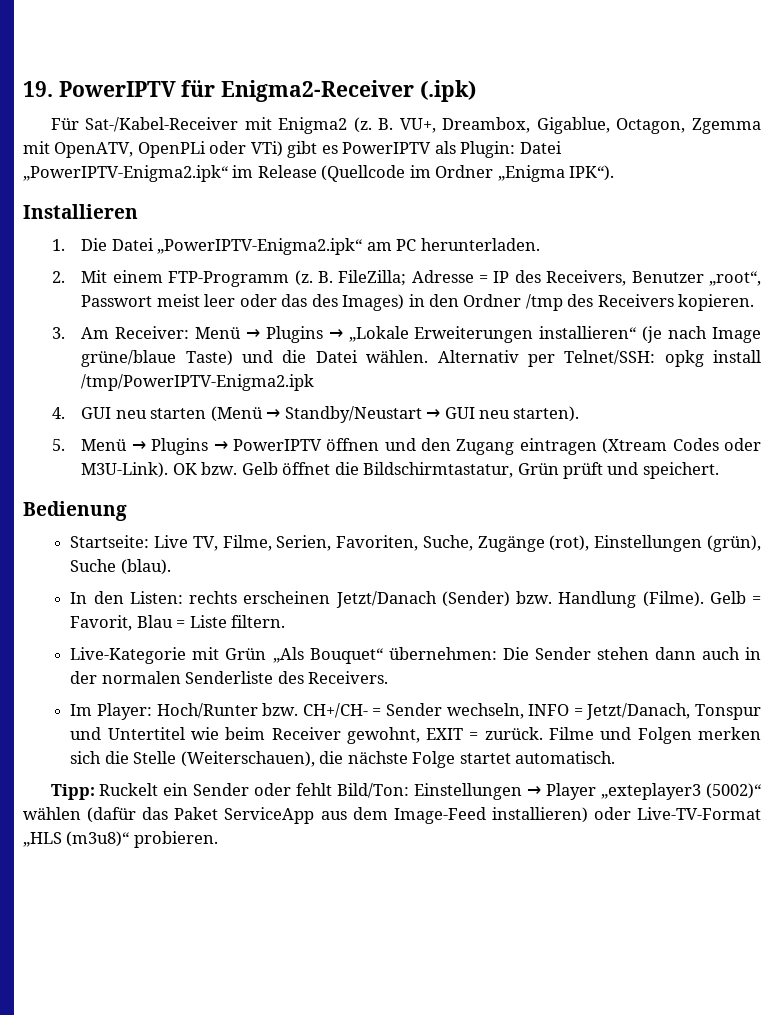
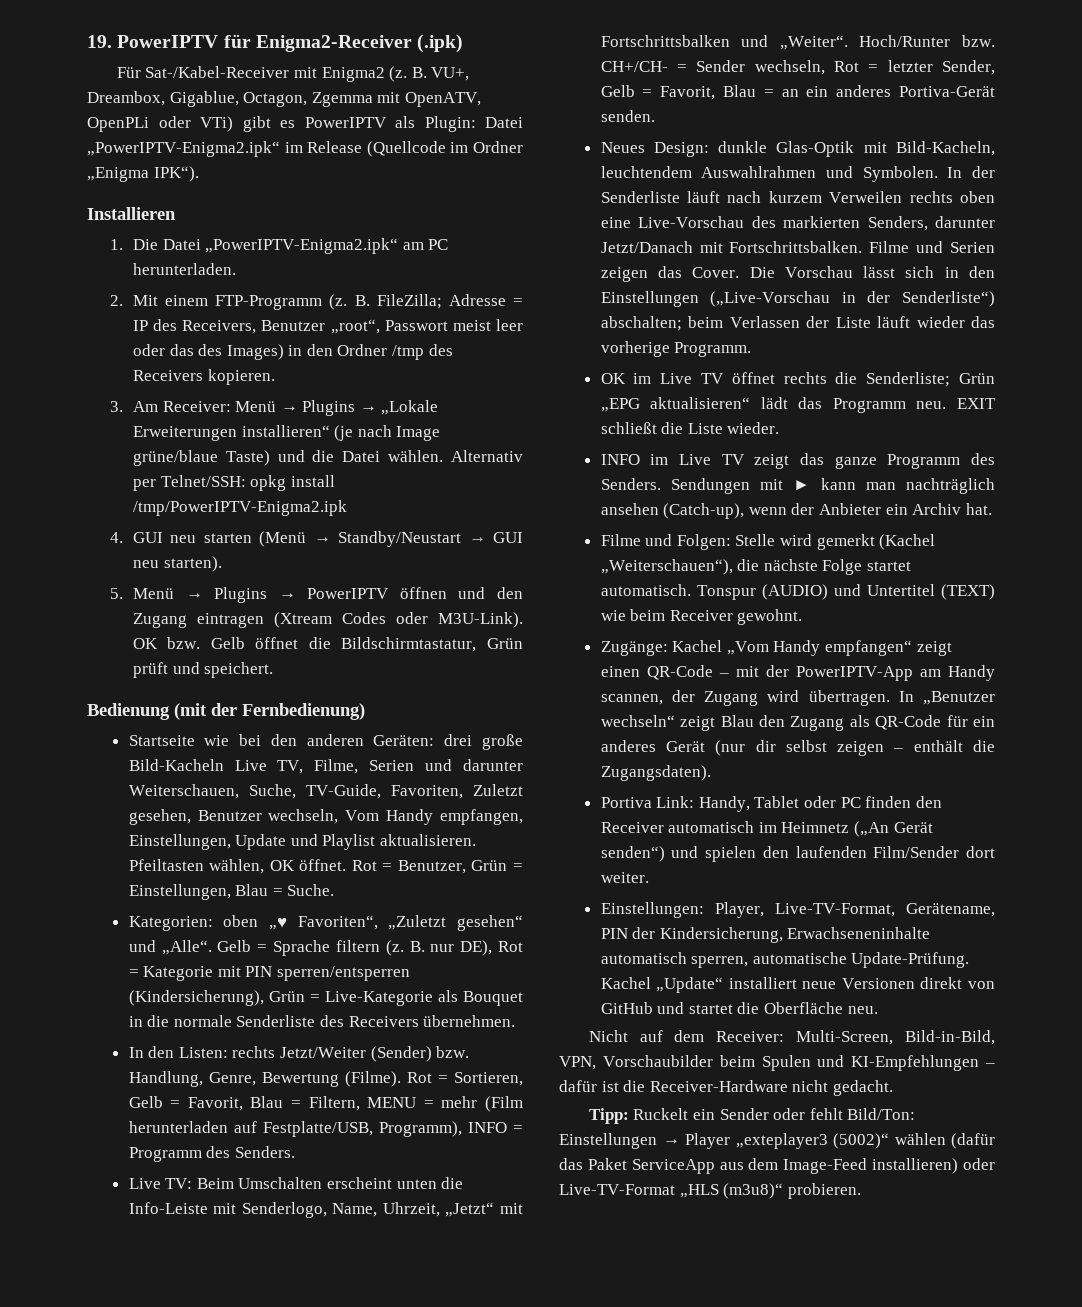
- Bedienung
- Startseite: Live TV, Filme, Serien, Favoriten, Suche, Zugänge (rot), Einstellungen (grün), Suche (blau).
- In den Listen: rechts erscheinen Jetzt/Danach (Sender) bzw. Handlung (Filme). Gelb = Favorit, Blau = Liste filtern.
- Live-Kategorie mit Grün „Als Bouquet“ übernehmen: Die Sender stehen dann auch in der normalen Senderliste des Receivers.
- Im Player: Hoch/Runter bzw. CH+/CH- = Sender wechseln, INFO = Jetzt/Danach, Tonspur und Untertitel wie beim Receiver gewohnt, EXIT = zurück. Filme und Folgen merken sich die Stelle (Weiterschauen), die nächste Folge startet automatisch.
+ Bedienung (mit der Fernbedienung)
+ Startseite wie bei den anderen Geräten: drei große Bild-Kacheln Live TV, Filme, Serien und darunter Weiterschauen, Suche, TV-Guide, Favoriten, Zuletzt gesehen, Benutzer wechseln, Vom Handy empfangen, Einstellungen, Update und Playlist aktualisieren. Pfeiltasten wählen, OK öffnet. Rot = Benutzer, Grün = Einstellungen, Blau = Suche.
+ Kategorien: oben „♥ Favoriten“, „Zuletzt gesehen“ und „Alle“. Gelb = Sprache filtern (z. B. nur DE), Rot = Kategorie mit PIN sperren/entsperren (Kindersicherung), Grün = Live-Kategorie als Bouquet in die normale Senderliste des Receivers übernehmen.
+ In den Listen: rechts Jetzt/Weiter (Sender) bzw. Handlung, Genre, Bewertung (Filme). Rot = Sortieren, Gelb = Favorit, Blau = Filtern, MENU = mehr (Film herunterladen auf Festplatte/USB, Programm), INFO = Programm des Senders.
+ Live TV: Beim Umschalten erscheint unten die Info-Leiste mit Senderlogo, Name, Uhrzeit, „Jetzt“ mit Fortschrittsbalken und „Weiter“. Hoch/Runter bzw. CH+/CH- = Sender wechseln, Rot = letzter Sender, Gelb = Favorit, Blau = an ein anderes Portiva-Gerät senden.
+ Neues Design: dunkle Glas-Optik mit Bild-Kacheln, leuchtendem Auswahlrahmen und Symbolen. In der Senderliste läuft nach kurzem Verweilen rechts oben eine Live-Vorschau des markierten Senders, darunter Jetzt/Danach mit Fortschrittsbalken. Filme und Serien zeigen das Cover. Die Vorschau lässt sich in den Einstellungen („Live-Vorschau in der Senderliste“) abschalten; beim Verlassen der Liste läuft wieder das vorherige Programm.
+ OK im Live TV öffnet rechts die Senderliste; Grün „EPG aktualisieren“ lädt das Programm neu. EXIT schließt die Liste wieder.
+ INFO im Live TV zeigt das ganze Programm des Senders. Sendungen mit ► kann man nachträglich ansehen (Catch-up), wenn der Anbieter ein Archiv hat.
+ Filme und Folgen: Stelle wird gemerkt (Kachel „Weiterschauen“), die nächste Folge startet automatisch. Tonspur (AUDIO) und Untertitel (TEXT) wie beim Receiver gewohnt.
+ Zugänge: Kachel „Vom Handy empfangen“ zeigt einen QR-Code – mit der PowerIPTV-App am Handy scannen, der Zugang wird übertragen. In „Benutzer wechseln“ zeigt Blau den Zugang als QR-Code für ein anderes Gerät (nur dir selbst zeigen – enthält die Zugangsdaten).
+ Portiva Link: Handy, Tablet oder PC finden den Receiver automatisch im Heimnetz („An Gerät senden“) und spielen den laufenden Film/Sender dort weiter.
+ Einstellungen: Player, Live-TV-Format, Gerätename, PIN der Kindersicherung, Erwachseneninhalte automatisch sperren, automatische Update-Prüfung. Kachel „Update“ installiert neue Versionen direkt von GitHub und startet die Oberfläche neu.
+ Nicht auf dem Receiver: Multi-Screen, Bild-in-Bild, VPN, Vorschaubilder beim Spulen und KI-Empfehlungen – dafür ist die Receiver-Hardware nicht gedacht.

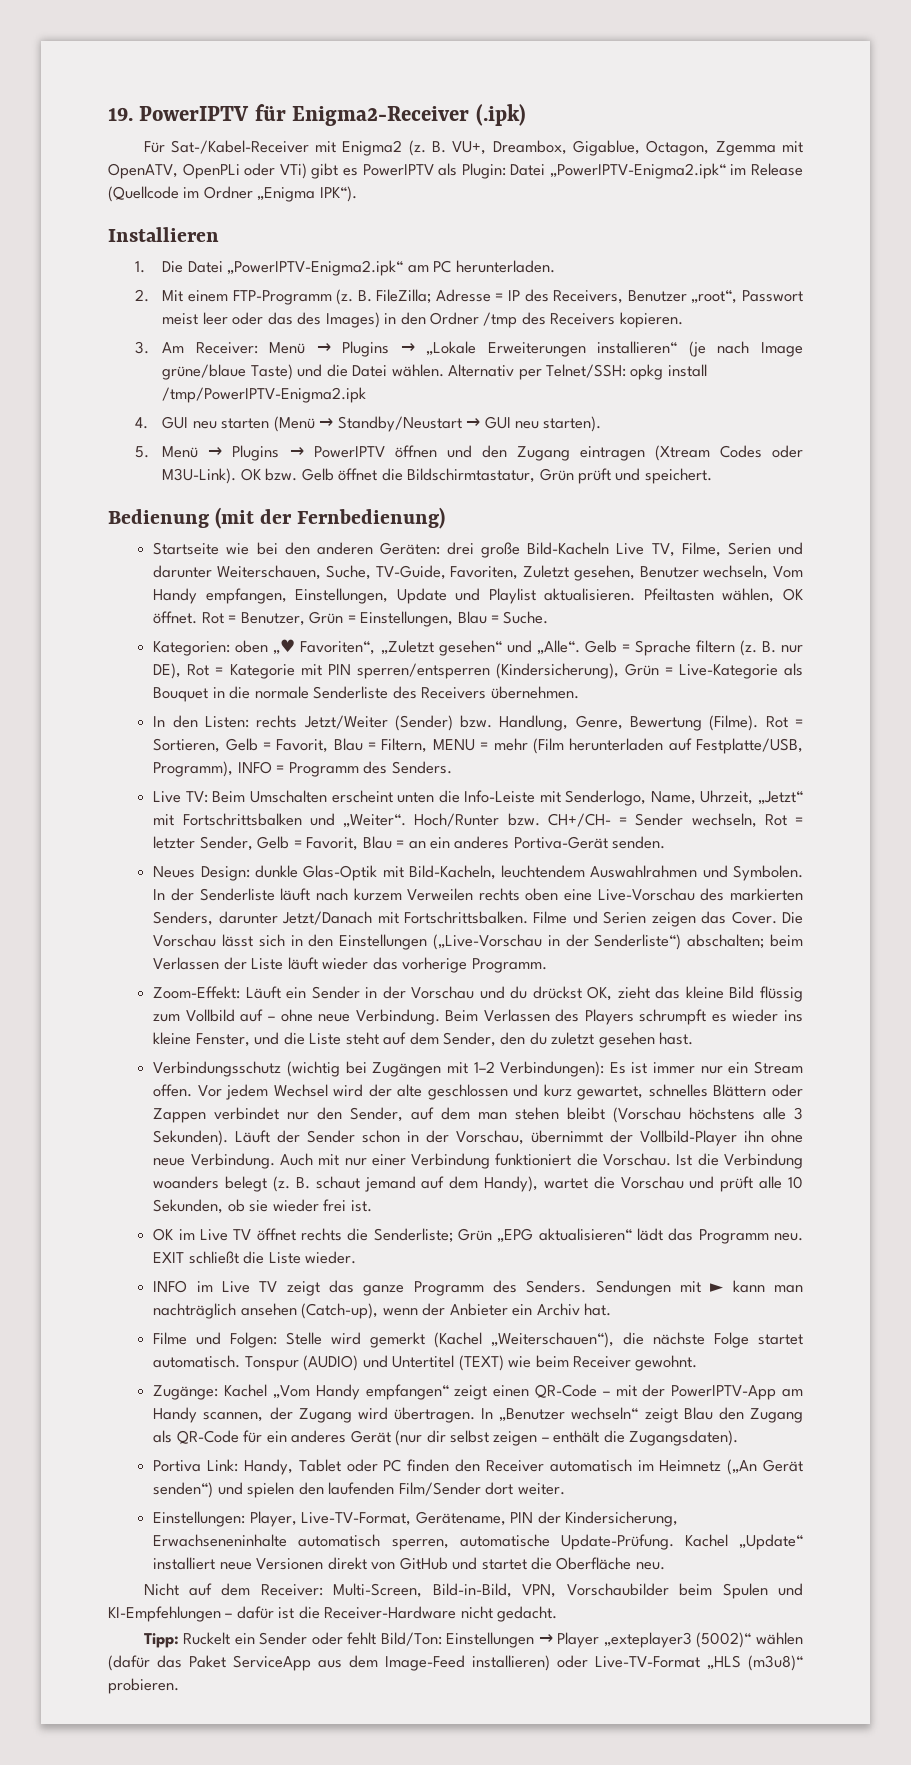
+ Zoom-Effekt: Läuft ein Sender in der Vorschau und du drückst OK, zieht das kleine Bild flüssig zum Vollbild auf – ohne neue Verbindung. Beim Verlassen des Players schrumpft es wieder ins kleine Fenster, und die Liste steht auf dem Sender, den du zuletzt gesehen hast.
+ Verbindungsschutz (wichtig bei Zugängen mit 1–2 Verbindungen): Es ist immer nur ein Stream offen. Vor jedem Wechsel wird der alte geschlossen und kurz gewartet, schnelles Blättern oder Zappen verbindet nur den Sender, auf dem man stehen bleibt (Vorschau höchstens alle 3 Sekunden). Läuft der Sender schon in der Vorschau, übernimmt der Vollbild-Player ihn ohne neue Verbindung. Auch mit nur einer Verbindung funktioniert die Vorschau. Ist die Verbindung woanders belegt (z. B. schaut jemand auf dem Handy), wartet die Vorschau und prüft alle 10 Sekunden, ob sie wieder frei ist.

